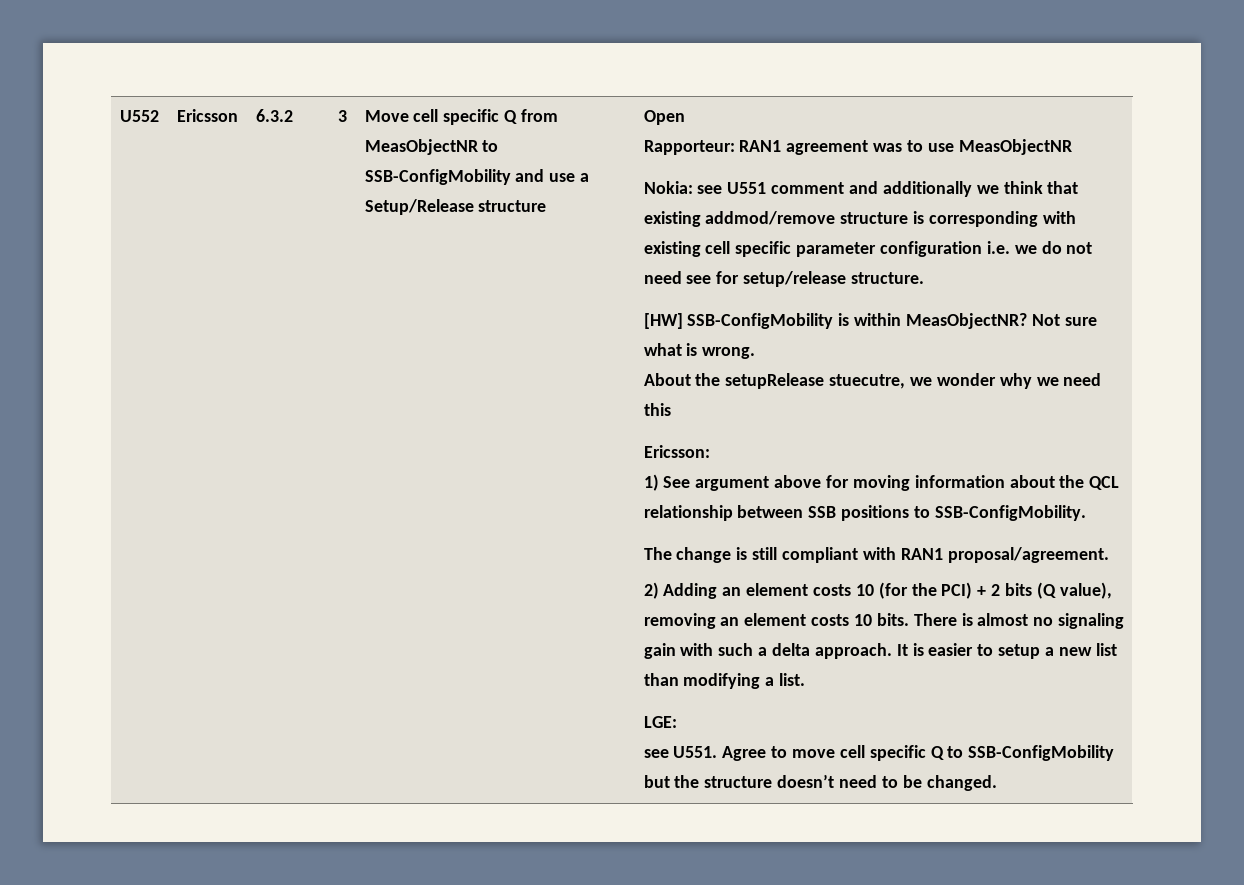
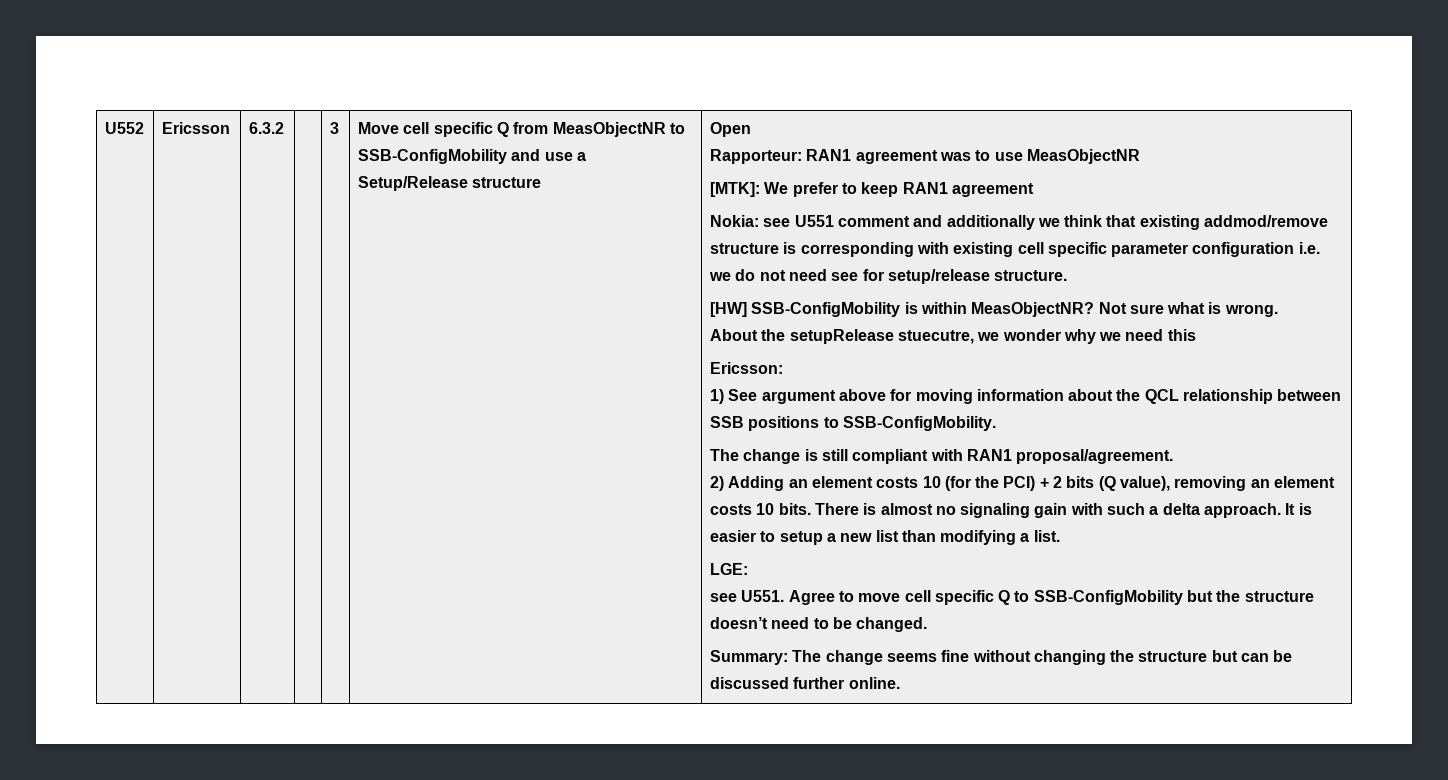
+ [MTK]: We prefer to keep RAN1 agreement
+ Summary: The change seems fine without changing the structure but can be discussed further online.

